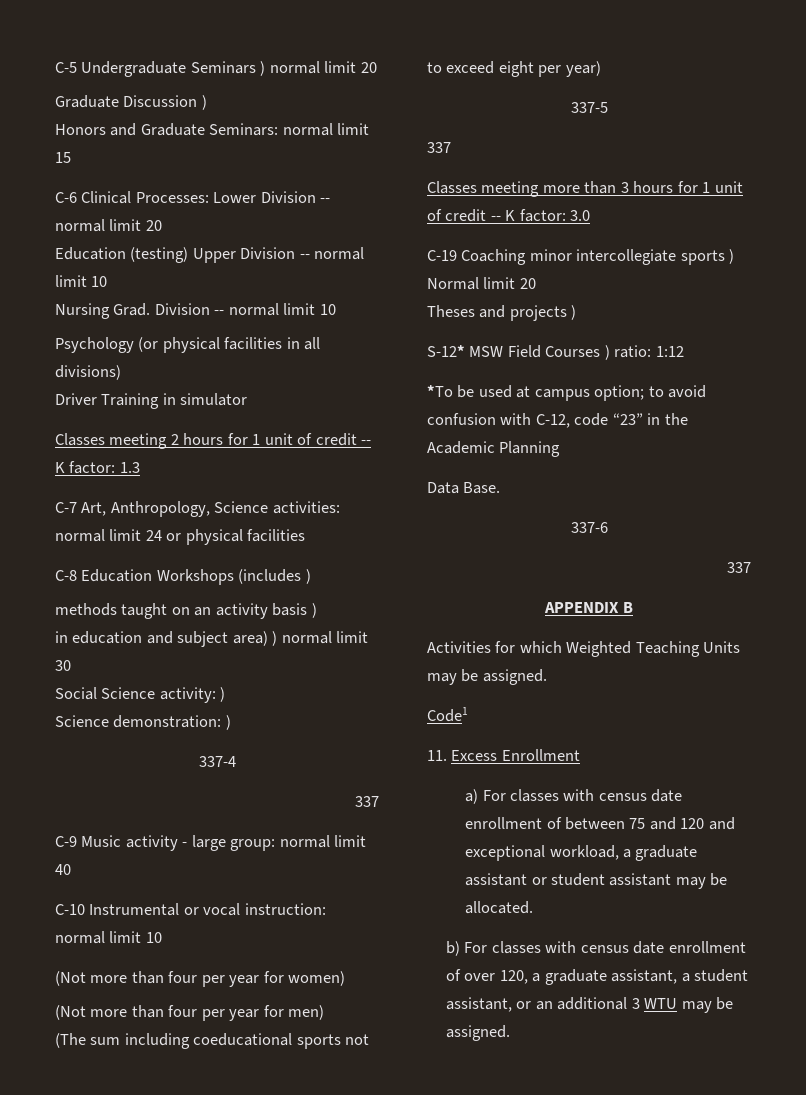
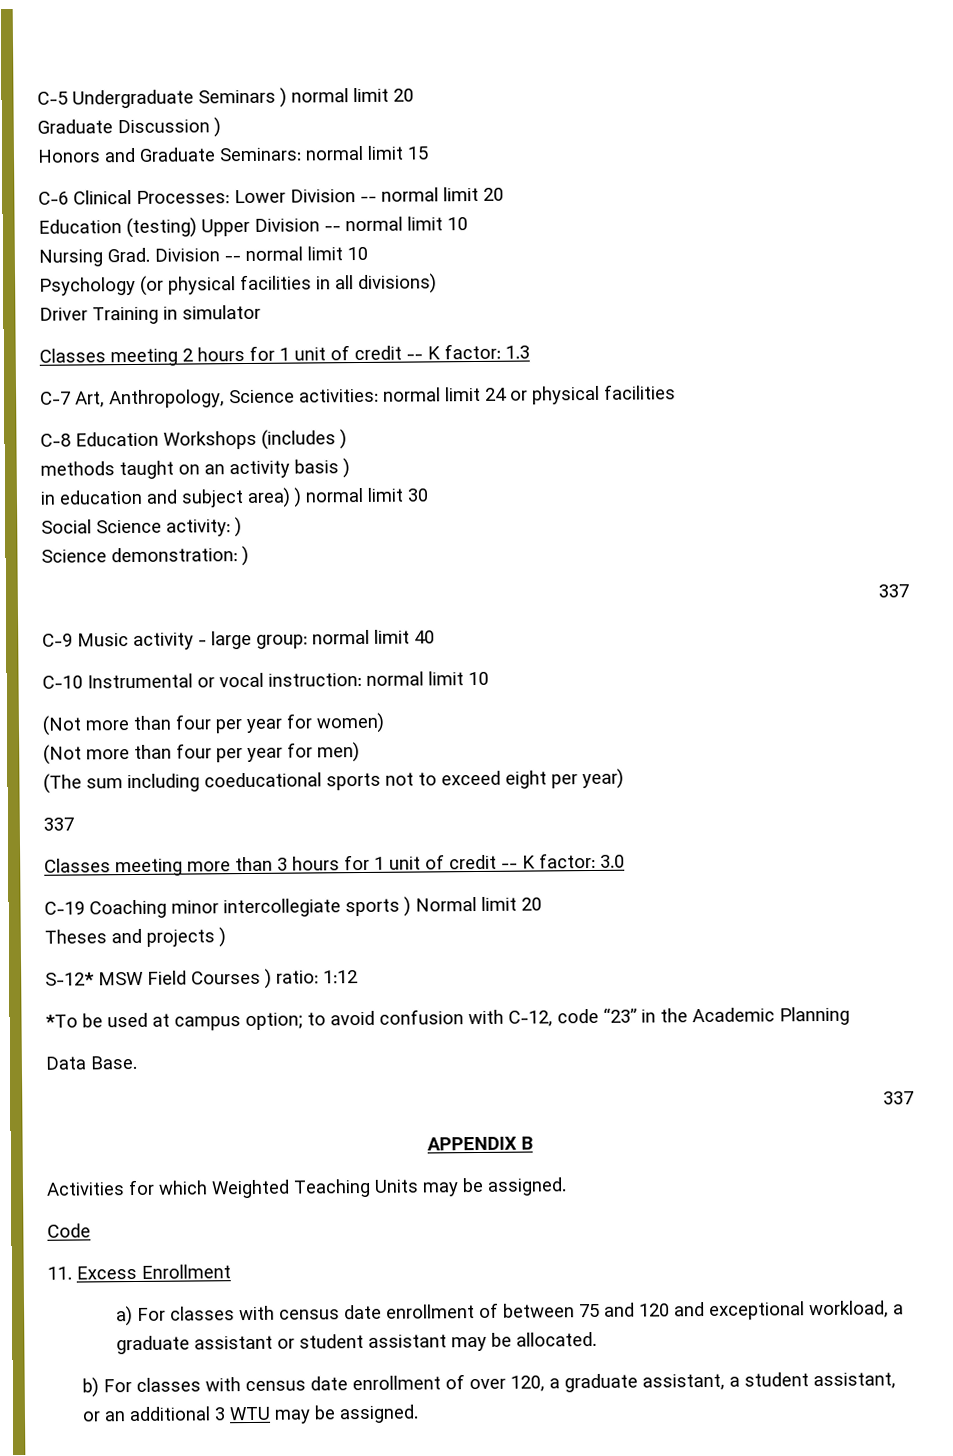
- 337-4
- 337-5
- 337-6
- Code1
+ Code

